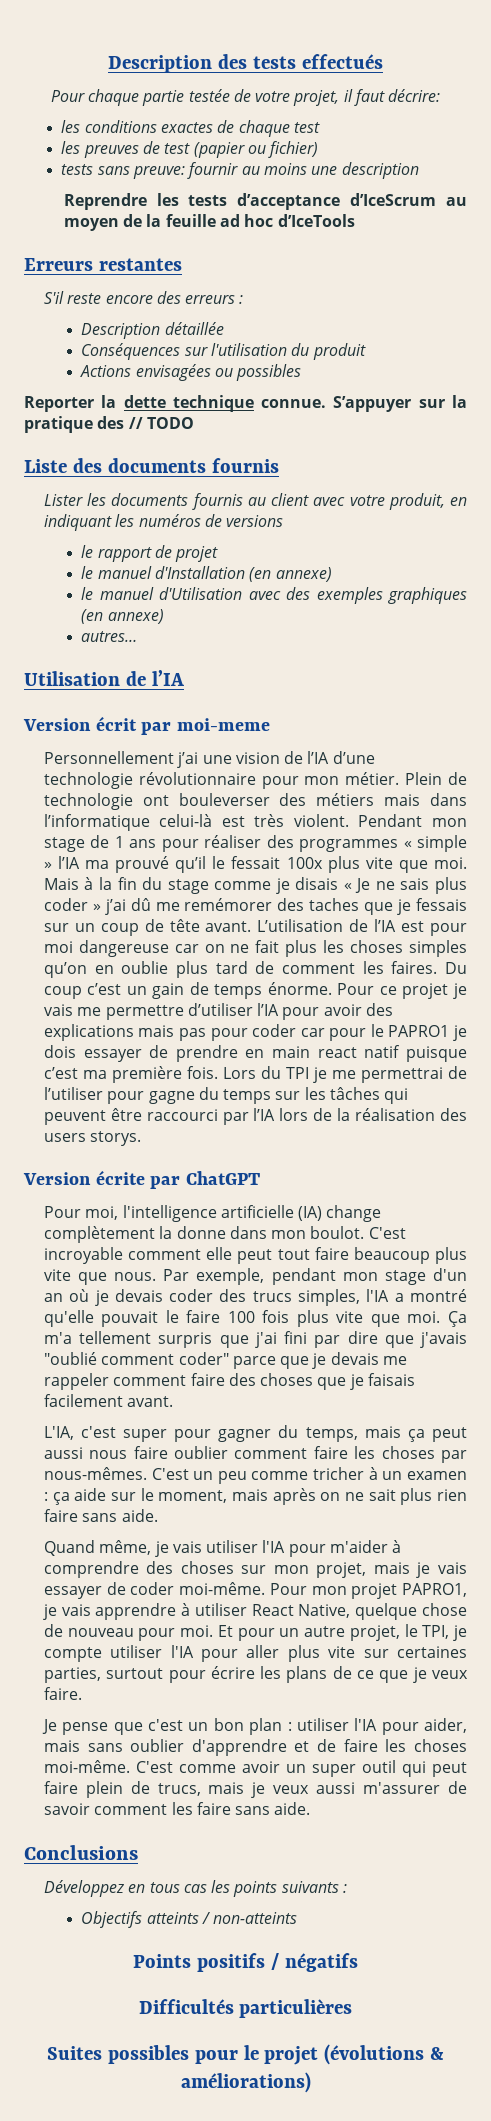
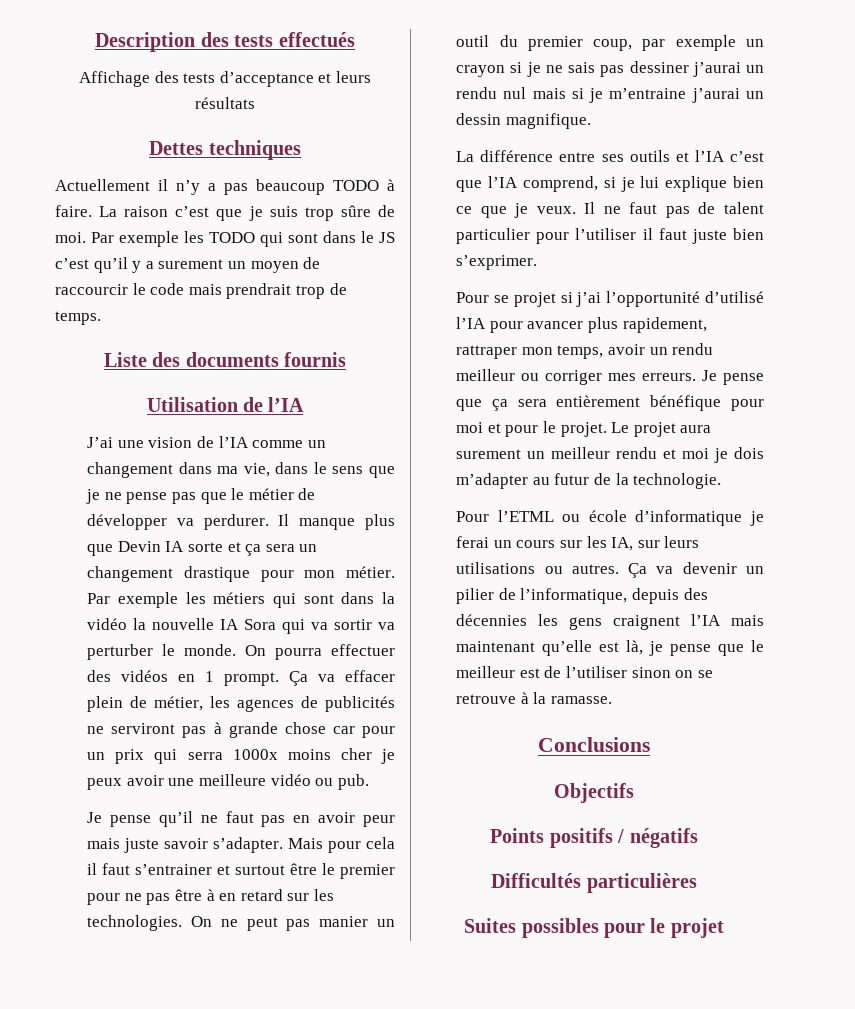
- Pour chaque partie testée de votre projet, il faut décrire:
- les conditions exactes de chaque test
- les preuves de test (papier ou fichier)
- tests sans preuve: fournir au moins une description
- Reprendre les tests d’acceptance d’IceScrum au moyen de la feuille ad hoc d’IceTools
- Erreurs restantes
- S'il reste encore des erreurs :
- Description détaillée
- Conséquences sur l'utilisation du produit
- Actions envisagées ou possibles
- Reporter la dette technique connue. S’appuyer sur la pratique des // TODO
+ Affichage des tests d’acceptance et leurs résultats
+ Dettes techniques
+ Actuellement il n’y a pas beaucoup TODO à faire. La raison c’est que je suis trop sûre de moi. Par exemple les TODO qui sont dans le JS c’est qu’il y a surement un moyen de raccourcir le code mais prendrait trop de temps.
  Liste des documents fournis
- Lister les documents fournis au client avec votre produit, en indiquant les numéros de versions
- le rapport de projet
- le manuel d'Installation (en annexe)
- le manuel d'Utilisation avec des exemples graphiques (en annexe)
- autres…
  Utilisation de l’IA
- Version écrit par moi-meme
- Personnellement j’ai une vision de l’IA d’une technologie révolutionnaire pour mon métier. Plein de technologie ont bouleverser des métiers mais dans l’informatique celui-là est très violent. Pendant mon stage de 1 ans pour réaliser des programmes « simple » l’IA ma prouvé qu’il le fessait 100x plus vite que moi. Mais à la fin du stage comme je disais « Je ne sais plus coder » j’ai dû me remémorer des taches que je fessais sur un coup de tête avant. L’utilisation de l’IA est pour moi dangereuse car on ne fait plus les choses simples qu’on en oublie plus tard de comment les faires. Du coup c’est un gain de temps énorme. Pour ce projet je vais me permettre d’utiliser l’IA pour avoir des explications mais pas pour coder car pour le PAPRO1 je dois essayer de prendre en main react natif puisque c’est ma première fois. Lors du TPI je me permettrai de l’utiliser pour gagne du temps sur les tâches qui peuvent être raccourci par l’IA lors de la réalisation des users storys.
- Version écrite par ChatGPT
- Pour moi, l'intelligence artificielle (IA) change complètement la donne dans mon boulot. C'est incroyable comment elle peut tout faire beaucoup plus vite que nous. Par exemple, pendant mon stage d'un an où je devais coder des trucs simples, l'IA a montré qu'elle pouvait le faire 100 fois plus vite que moi. Ça m'a tellement surpris que j'ai fini par dire que j'avais "oublié comment coder" parce que je devais me rappeler comment faire des choses que je faisais facilement avant.
- L'IA, c'est super pour gagner du temps, mais ça peut aussi nous faire oublier comment faire les choses par nous-mêmes. C'est un peu comme tricher à un examen : ça aide sur le moment, mais après on ne sait plus rien faire sans aide.
- Quand même, je vais utiliser l'IA pour m'aider à comprendre des choses sur mon projet, mais je vais essayer de coder moi-même. Pour mon projet PAPRO1, je vais apprendre à utiliser React Native, quelque chose de nouveau pour moi. Et pour un autre projet, le TPI, je compte utiliser l'IA pour aller plus vite sur certaines parties, surtout pour écrire les plans de ce que je veux faire.
- Je pense que c'est un bon plan : utiliser l'IA pour aider, mais sans oublier d'apprendre et de faire les choses moi-même. C'est comme avoir un super outil qui peut faire plein de trucs, mais je veux aussi m'assurer de savoir comment les faire sans aide.
+ J’ai une vision de l’IA comme un changement dans ma vie, dans le sens que je ne pense pas que le métier de développer va perdurer. Il manque plus que Devin IA sorte et ça sera un changement drastique pour mon métier. Par exemple les métiers qui sont dans la vidéo la nouvelle IA Sora qui va sortir va perturber le monde. On pourra effectuer des vidéos en 1 prompt. Ça va effacer plein de métier, les agences de publicités ne serviront pas à grande chose car pour un prix qui serra 1000x moins cher je peux avoir une meilleure vidéo ou pub.
+ Je pense qu’il ne faut pas en avoir peur mais juste savoir s’adapter. Mais pour cela il faut s’entrainer et surtout être le premier pour ne pas être à en retard sur les technologies. On ne peut pas manier un outil du premier coup, par exemple un crayon si je ne sais pas dessiner j’aurai un rendu nul mais si je m’entraine j’aurai un dessin magnifique.
+ La différence entre ses outils et l’IA c’est que l’IA comprend, si je lui explique bien ce que je veux. Il ne faut pas de talent particulier pour l’utiliser il faut juste bien s’exprimer.
+ Pour se projet si j’ai l’opportunité d’utilisé l’IA pour avancer plus rapidement, rattraper mon temps, avoir un rendu meilleur ou corriger mes erreurs. Je pense que ça sera entièrement bénéfique pour moi et pour le projet. Le projet aura surement un meilleur rendu et moi je dois m’adapter au futur de la technologie.
+ Pour l’ETML ou école d’informatique je ferai un cours sur les IA, sur leurs utilisations ou autres. Ça va devenir un pilier de l’informatique, depuis des décennies les gens craignent l’IA mais maintenant qu’elle est là, je pense que le meilleur est de l’utiliser sinon on se retrouve à la ramasse.
  Conclusions
- Développez en tous cas les points suivants :
- Objectifs atteints / non-atteints
+ Objectifs
- Suites possibles pour le projet (évolutions & améliorations)
+ Suites possibles pour le projet

